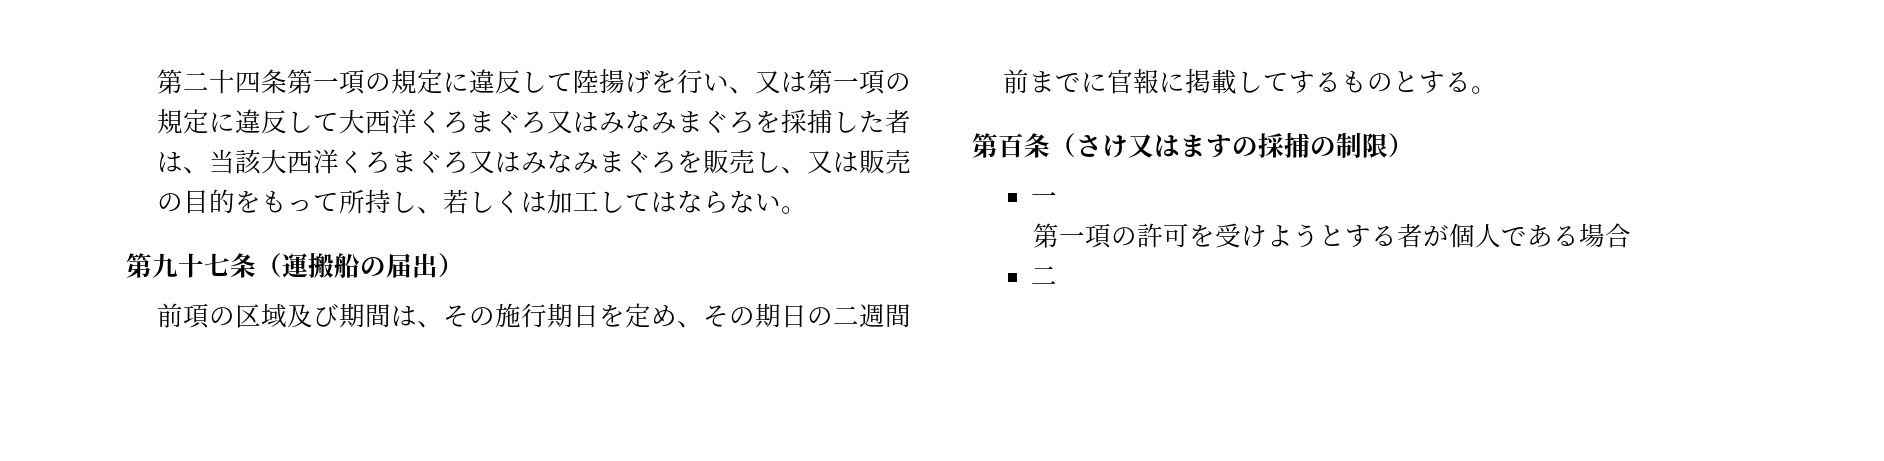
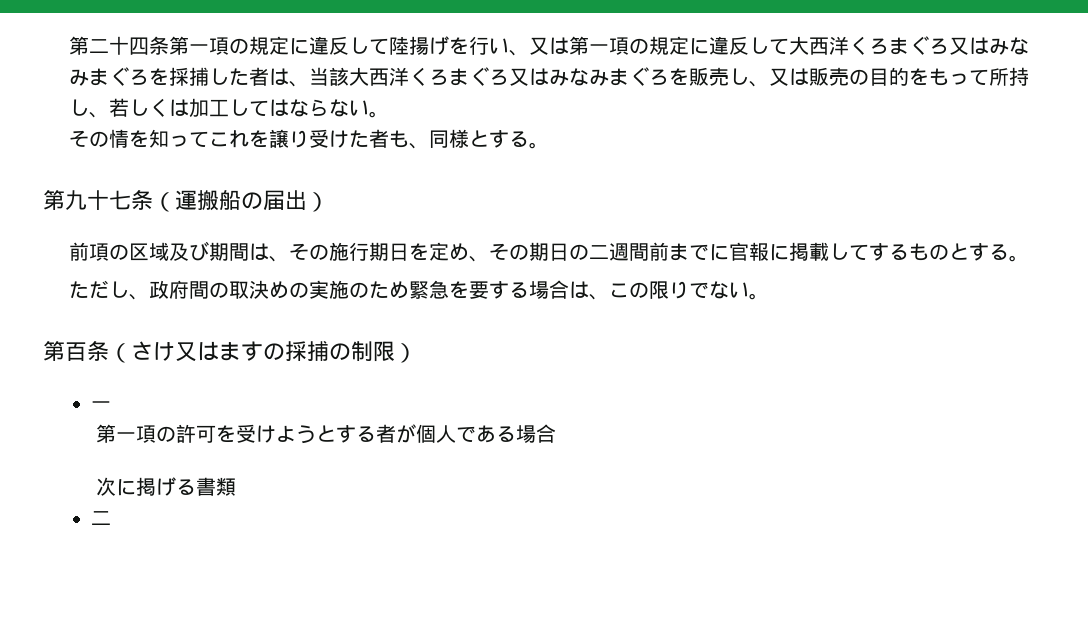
+ その情を知ってこれを譲り受けた者も、同様とする。
+ ただし、政府間の取決めの実施のため緊急を要する場合は、この限りでない。
+ 次に掲げる書類

